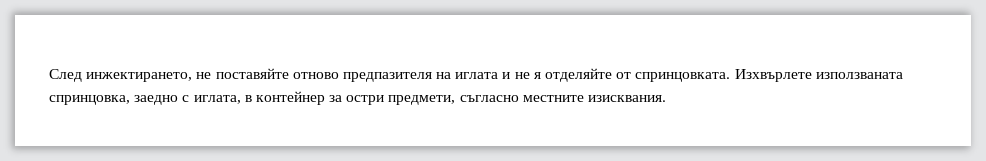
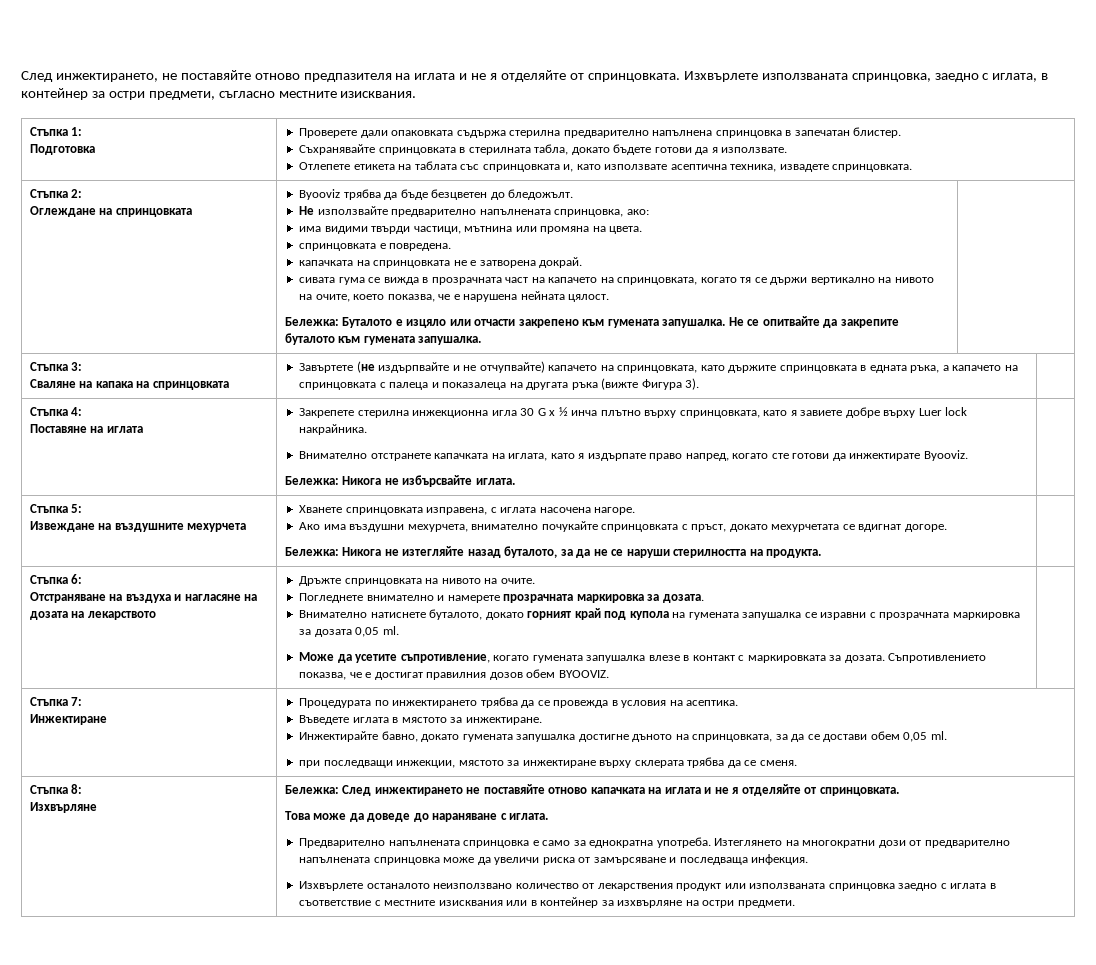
+ Стъпка 1:
+ Подготовка | Проверете дали опаковката съдържа стерилна предварително напълнена спринцовка в запечатан блистер.
+ Съхранявайте спринцовката в стерилната табла, докато бъдете готови да я използвате.
+ Отлепете етикета на таблата със спринцовката и, като използвате асептична техника, извадете спринцовката.
+ Стъпка 2:
+ Оглеждане на спринцовката | Byooviz трябва да бъде безцветен до бледожълт.
+ Не използвайте предварително напълнената спринцовка, ако:
+ има видими твърди частици, мътнина или промяна на цвета.
+ спринцовката е повредена.
+ капачката на спринцовката не е затворена докрай.
+ сивата гума се вижда в прозрачната част на капачето на спринцовката, когато тя се държи вертикално на нивото на очите, което показва, че е нарушена нейната цялост.
+ Бележка: Буталото е изцяло или отчасти закрепено към гумената запушалка. Не се опитвайте да закрепите буталото към гумената запушалка. |
+ Стъпка 3:
+ Сваляне на капака на спринцовката | Завъртете (не издърпвайте и не отчупвайте) капачето на спринцовката, като държите спринцовката в едната ръка, а капачето на спринцовката с палеца и показалеца на другата ръка (вижте Фигура 3). |
+ Стъпка 4:
+ Поставяне на иглата | Закрепете стерилна инжекционна игла 30 G x ½ инча плътно върху спринцовката, като я завиете добре върху Luer lock накрайника.
+ Внимателно отстранете капачката на иглата, като я издърпате право напред, когато сте готови да инжектирате Byooviz.
+ Бележка: Никога не избърсвайте иглата. |
+ Стъпка 5:
+ Извеждане на въздушните мехурчета | Хванете спринцовката изправена, с иглата насочена нагоре.
+ Ако има въздушни мехурчета, внимателно почукайте спринцовката с пръст, докато мехурчетата се вдигнат догоре.
+ Бележка: Никога не изтегляйте назад буталото, за да не се наруши стерилността на продукта. |
+ Стъпка 6:
+ Отстраняване на въздуха и нагласяне на дозата на лекарството | Дръжте спринцовката на нивото на очите.
+ Погледнете внимателно и намерете прозрачната маркировка за дозата.
+ Внимателно натиснете буталото, докато горният край под купола на гумената запушалка се изравни с прозрачната маркировка за дозата 0,05 ml.
+ Може да усетите съпротивление, когато гумената запушалка влезе в контакт с маркировката за дозата. Съпротивлението показва, че е достигат правилния дозов обем BYOOVIZ. |
+ Стъпка 7:
+ Инжектиране | Процедурата по инжектирането трябва да се провежда в условия на асептика.
+ Въведете иглата в мястото за инжектиране.
+ Инжектирайте бавно, докато гумената запушалка достигне дъното на спринцовката, за да се достави обем 0,05 ml.
+ при последващи инжекции, мястото за инжектиране върху склерата трябва да се сменя.
+ Стъпка 8:
+ Изхвърляне | Бележка: След инжектирането не поставяйте отново капачката на иглата и не я отделяйте от спринцовката.
+ Това може да доведе до нараняване с иглата.
+ Предварително напълнената спринцовка е само за еднократна употреба. Изтеглянето на многократни дози от предварително напълнената спринцовка може да увеличи риска от замърсяване и последваща инфекция.
+ Изхвърлете останалото неизползвано количество от лекарствения продукт или използваната спринцовка заедно с иглата в съответствие с местните изисквания или в контейнер за изхвърляне на остри предмети.

